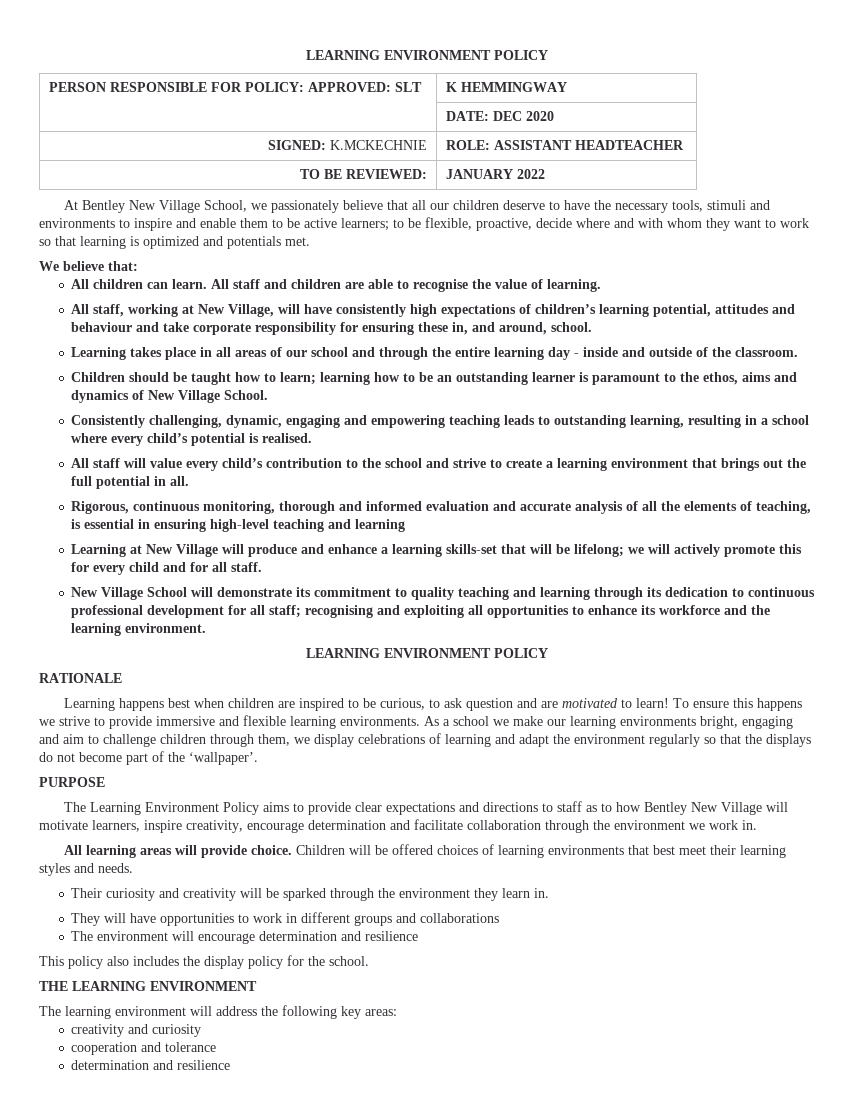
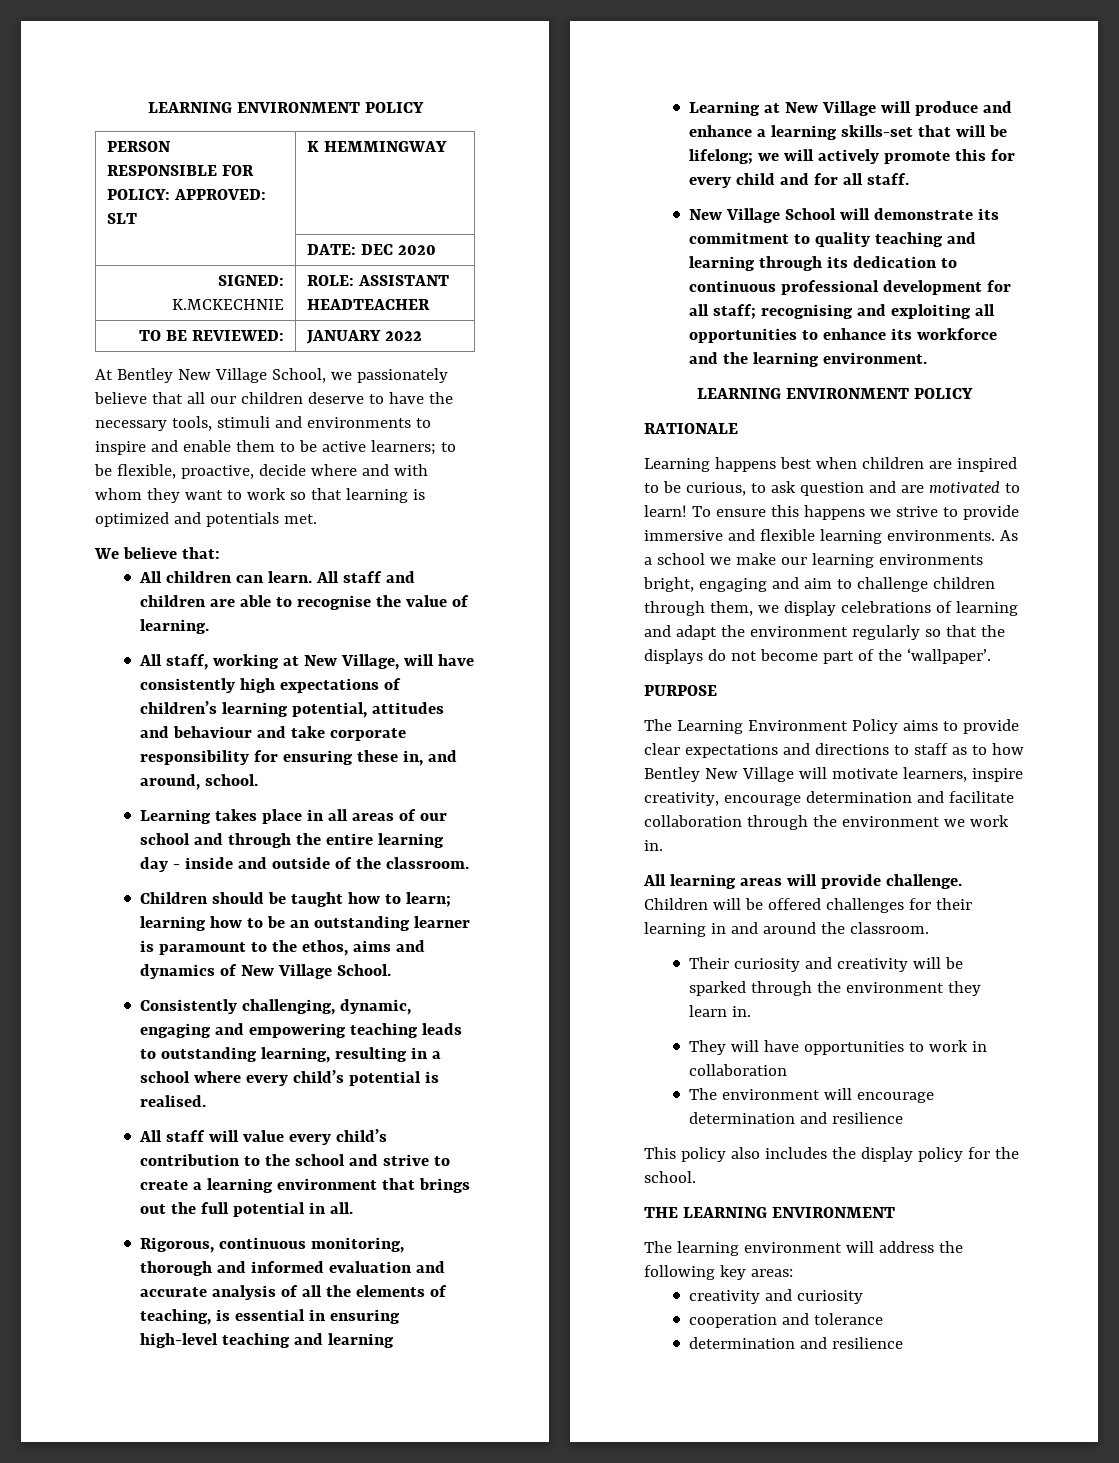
- All learning areas will provide choice.
+ All learning areas will provide challenge.
- Children will be offered choices of learning environments that best meet their learning styles and needs.
+ Children will be offered challenges for their learning in and around the classroom.
- They will have opportunities to work in different groups and collaborations
+ They will have opportunities to work in collaboration

